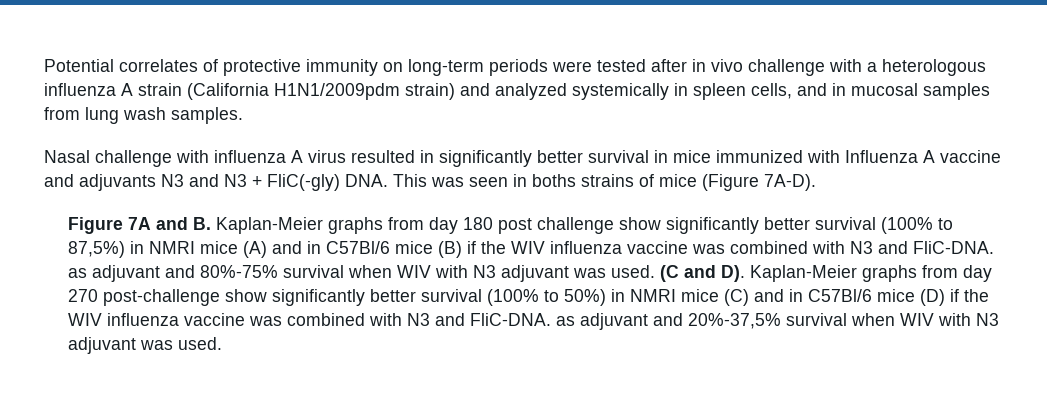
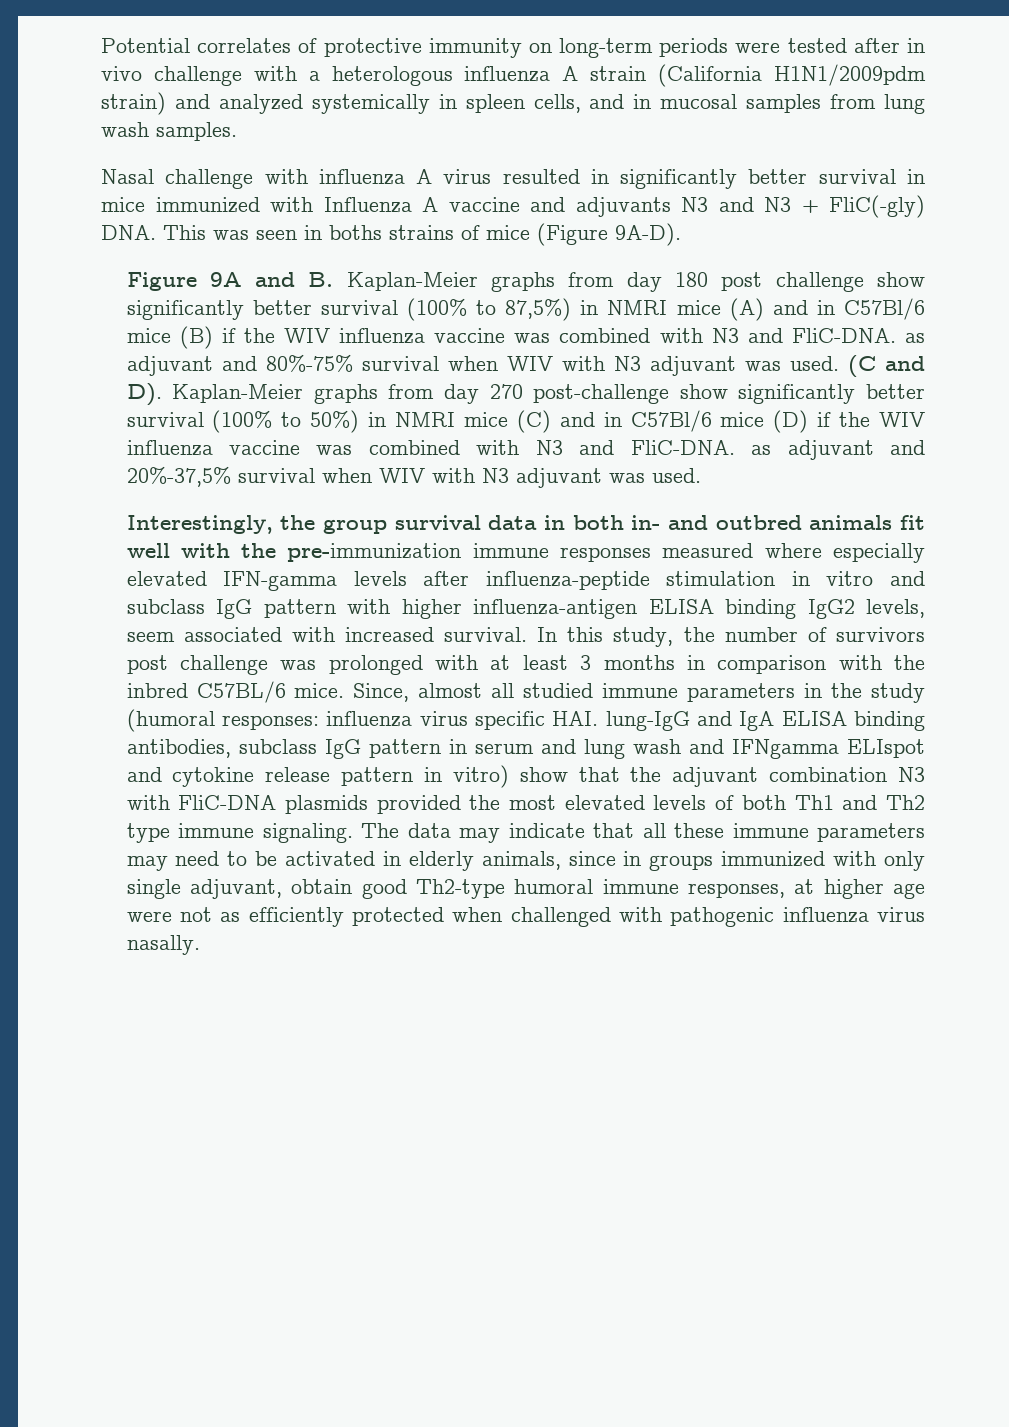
- Nasal challenge with influenza A virus resulted in significantly better survival in mice immunized with Influenza A vaccine and adjuvants N3 and N3 + FliC(-gly) DNA. This was seen in boths strains of mice (Figure 7A-D).
+ Nasal challenge with influenza A virus resulted in significantly better survival in mice immunized with Influenza A vaccine and adjuvants N3 and N3 + FliC(-gly) DNA. This was seen in boths strains of mice (Figure 9A-D).
- Figure 7A and B. Kaplan-Meier graphs from day 180 post challenge show significantly better survival (100% to 87,5%) in NMRI mice (A) and in C57Bl/6 mice (B) if the WIV influenza vaccine was combined with N3 and FliC-DNA. as adjuvant and 80%-75% survival when WIV with N3 adjuvant was used.
+ Figure 9A and B. Kaplan-Meier graphs from day 180 post challenge show significantly better survival (100% to 87,5%) in NMRI mice (A) and in C57Bl/6 mice (B) if the WIV influenza vaccine was combined with N3 and FliC-DNA. as adjuvant and 80%-75% survival when WIV with N3 adjuvant was used.
+ Interestingly, the group survival data in both in- and outbred animals fit well with the pre-immunization immune responses measured where especially elevated IFN-gamma levels after influenza-peptide stimulation in vitro and subclass IgG pattern with higher influenza-antigen ELISA binding IgG2 levels, seem associated with increased survival. In this study, the number of survivors post challenge was prolonged with at least 3 months in comparison with the inbred C57BL/6 mice. Since, almost all studied immune parameters in the study (humoral responses: influenza virus specific HAI. lung-IgG and IgA ELISA binding antibodies, subclass IgG pattern in serum and lung wash and IFNgamma ELIspot and cytokine release pattern in vitro) show that the adjuvant combination N3 with FliC-DNA plasmids provided the most elevated levels of both Th1 and Th2 type immune signaling. The data may indicate that all these immune parameters may need to be activated in elderly animals, since in groups immunized with only single adjuvant, obtain good Th2-type humoral immune responses, at higher age were not as efficiently protected when challenged with pathogenic influenza virus nasally.

